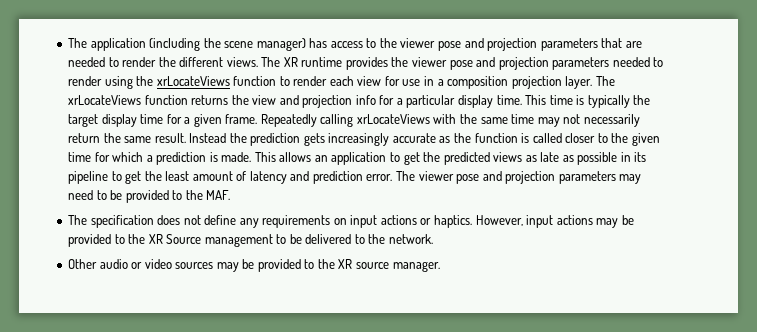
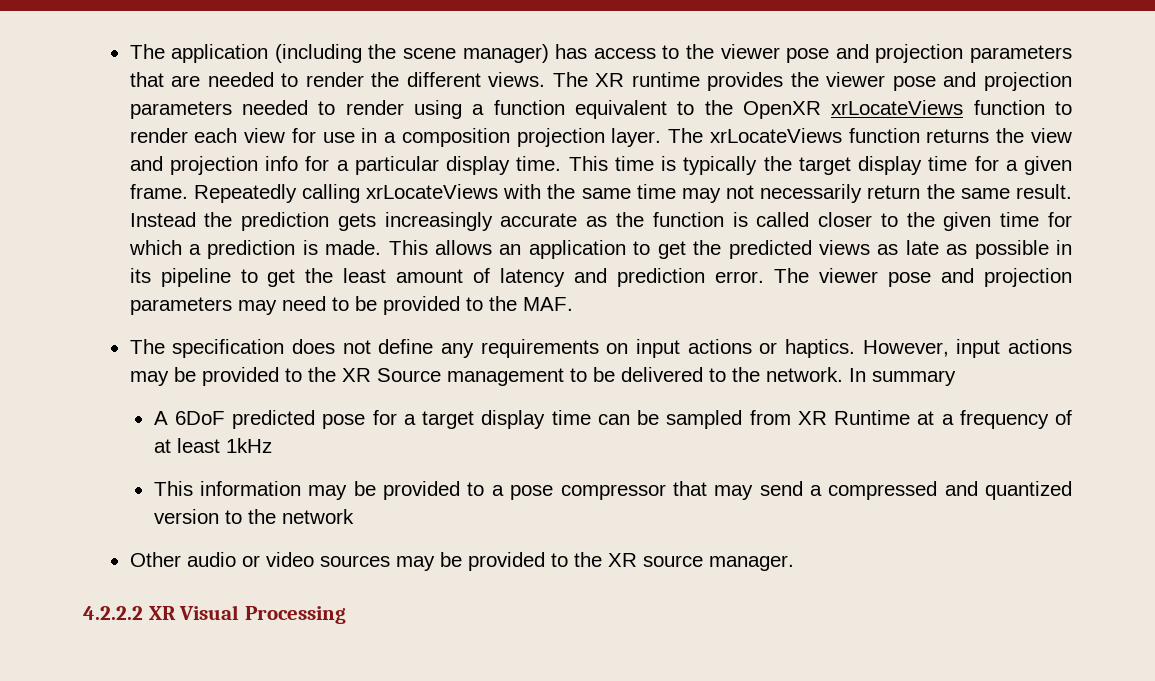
- The XR runtime provides the viewer pose and projection parameters needed to render using the xrLocateViews function to render each view for use in a composition projection layer.
+ The XR runtime provides the viewer pose and projection parameters needed to render using a function equivalent to the OpenXR xrLocateViews function to render each view for use in a composition projection layer.
+ In summary
+ A 6DoF predicted pose for a target display time can be sampled from XR Runtime at a frequency of at least 1kHz
+ This information may be provided to a pose compressor that may send a compressed and quantized version to the network
+ 4.2.2.2 XR Visual Processing

